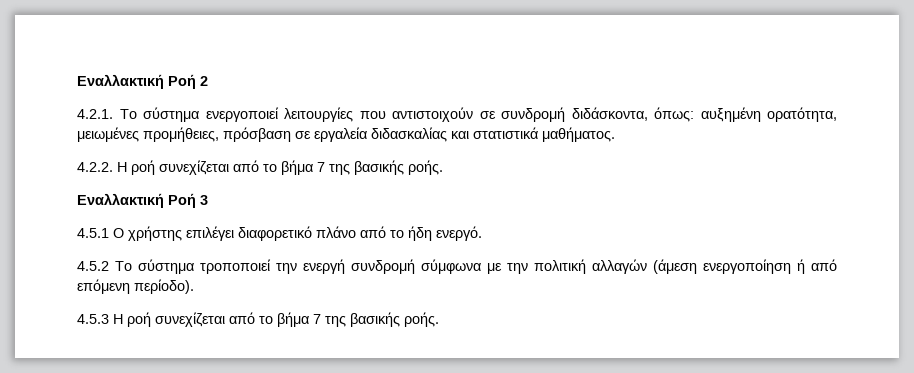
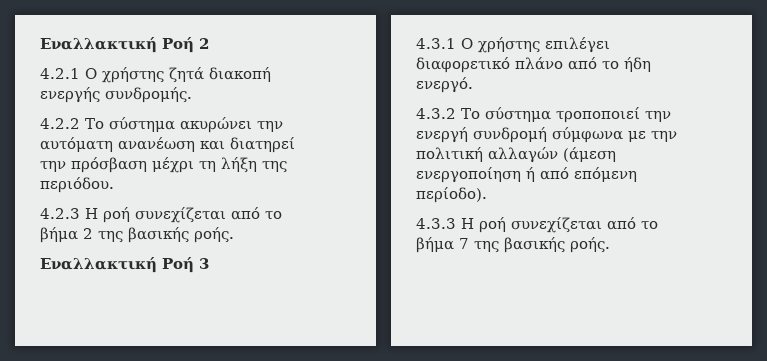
- 4.2.1. Το σύστημα ενεργοποιεί λειτουργίες που αντιστοιχούν σε συνδρομή διδάσκοντα, όπως: αυξημένη ορατότητα, μειωμένες προμήθειες, πρόσβαση σε εργαλεία διδασκαλίας και στατιστικά μαθήματος.
- 4.2.2. Η ροή συνεχίζεται από το βήμα 7 της βασικής ροής.
+ 4.2.1 Ο χρήστης ζητά διακοπή ενεργής συνδρομής.
+ 4.2.2 Το σύστημα ακυρώνει την αυτόματη ανανέωση και διατηρεί την πρόσβαση μέχρι τη λήξη της περιόδου.
+ 4.2.3 Η ροή συνεχίζεται από το βήμα 2 της βασικής ροής.
- 4.5.1 Ο χρήστης επιλέγει διαφορετικό πλάνο από το ήδη ενεργό.
+ 4.3.1 Ο χρήστης επιλέγει διαφορετικό πλάνο από το ήδη ενεργό.
- 4.5.2 Το σύστημα τροποποιεί την ενεργή συνδρομή σύμφωνα με την πολιτική αλλαγών (άμεση ενεργοποίηση ή από επόμενη περίοδο).
+ 4.3.2 Το σύστημα τροποποιεί την ενεργή συνδρομή σύμφωνα με την πολιτική αλλαγών (άμεση ενεργοποίηση ή από επόμενη περίοδο).
- 4.5.3 Η ροή συνεχίζεται από το βήμα 7 της βασικής ροής.
+ 4.3.3 Η ροή συνεχίζεται από το βήμα 7 της βασικής ροής.

